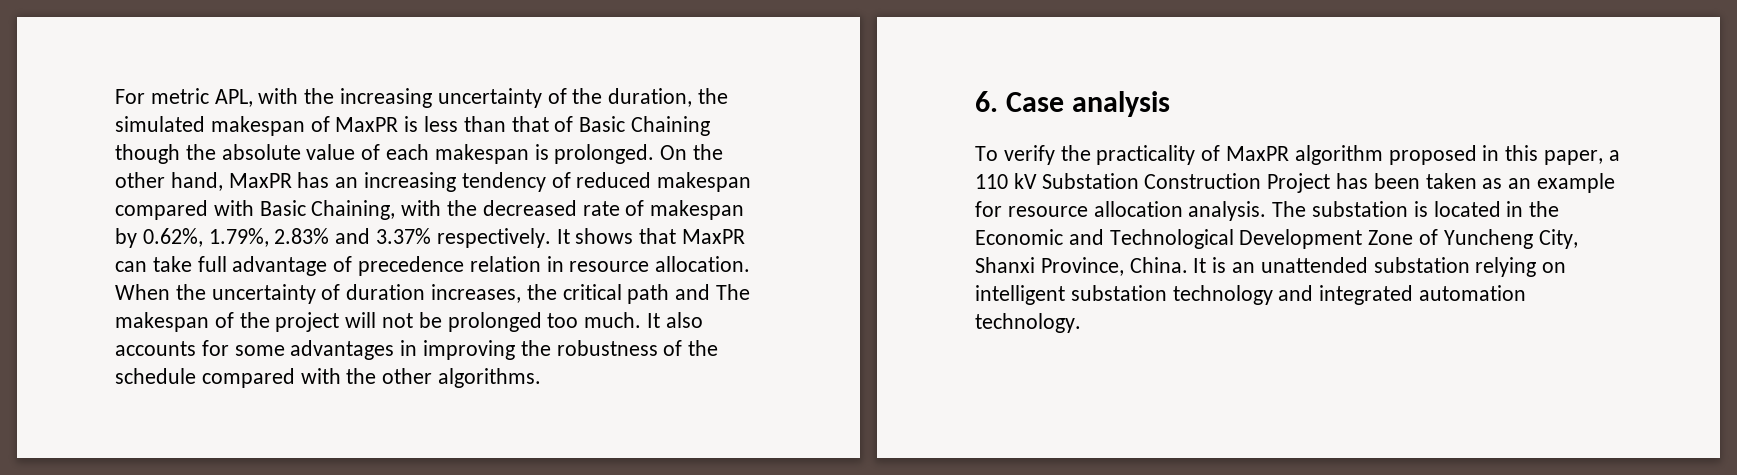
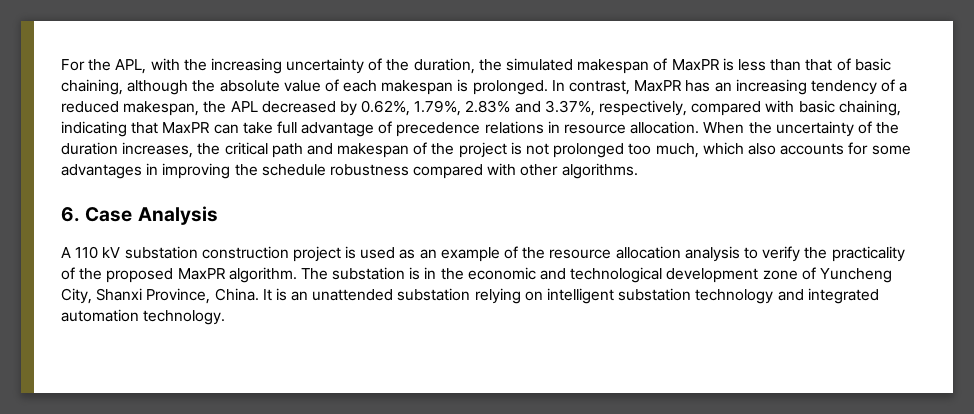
- For metric APL, with the increasing uncertainty of the duration, the simulated makespan of MaxPR is less than that of Basic Chaining though the absolute value of each makespan is prolonged.
+ For the APL, with the increasing uncertainty of the duration, the simulated makespan of MaxPR is less than that of basic chaining, although the absolute value of each makespan is prolonged.
- On the other hand, MaxPR has an increasing tendency of reduced makespan compared with Basic Chaining, with the decreased rate of makespan by 0.62%, 1.79%, 2.83% and 3.37% respectively. It shows that MaxPR can take full advantage of precedence relation in resource allocation.
+ In contrast, MaxPR has an increasing tendency of a reduced makespan, the APL decreased by 0.62%, 1.79%, 2.83% and 3.37%, respectively, compared with basic chaining, indicating that MaxPR can take full advantage of precedence relations in resource allocation.
- When the uncertainty of duration increases, the critical path and The makespan of the project will not be prolonged too much. It also accounts for some advantages in improving the robustness of the schedule compared with the other algorithms.
+ When the uncertainty of the duration increases, the critical path and makespan of the project is not prolonged too much, which also accounts for some advantages in improving the schedule robustness compared with other algorithms.
- 6. Case analysis
- To verify the practicality of MaxPR algorithm proposed in this paper, a 110 kV Substation Construction Project has been taken as an example for resource allocation analysis.
+ 6. Case Analysis
+ A 110 kV substation construction project is used as an example of the resource allocation analysis to verify the practicality of the proposed MaxPR algorithm.
- The substation is located in the Economic and Technological Development Zone of Yuncheng City, Shanxi Province, China.
+ The substation is in the economic and technological development zone of Yuncheng City, Shanxi Province, China.

